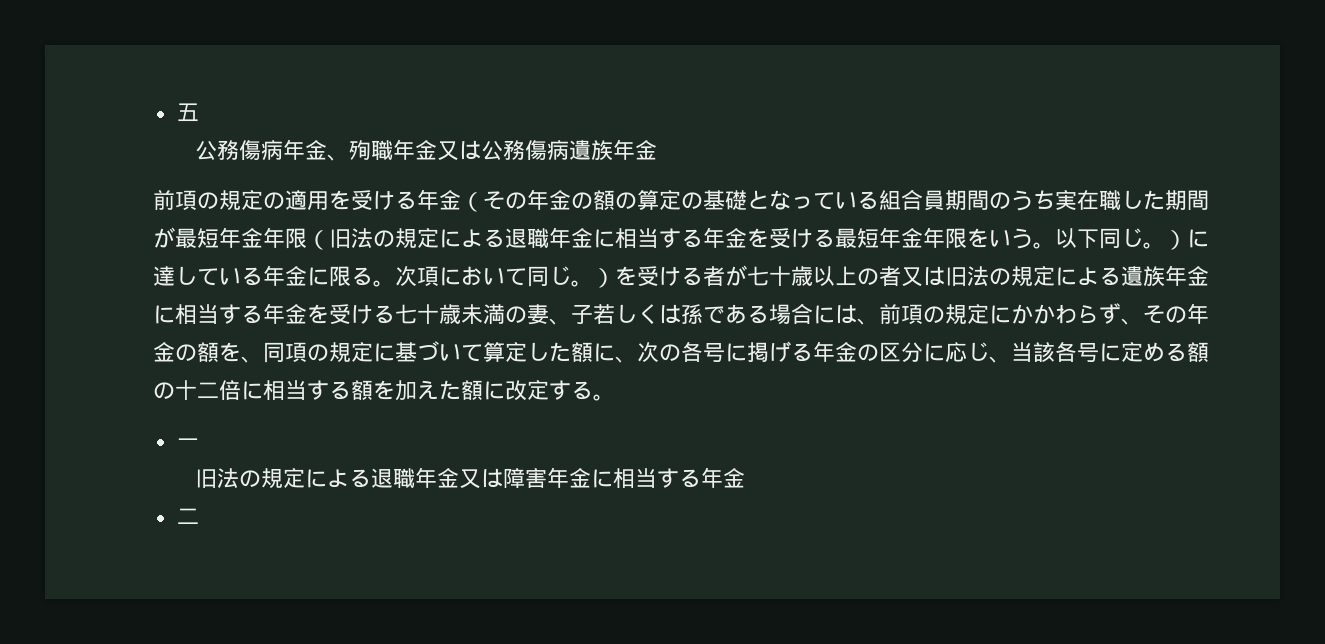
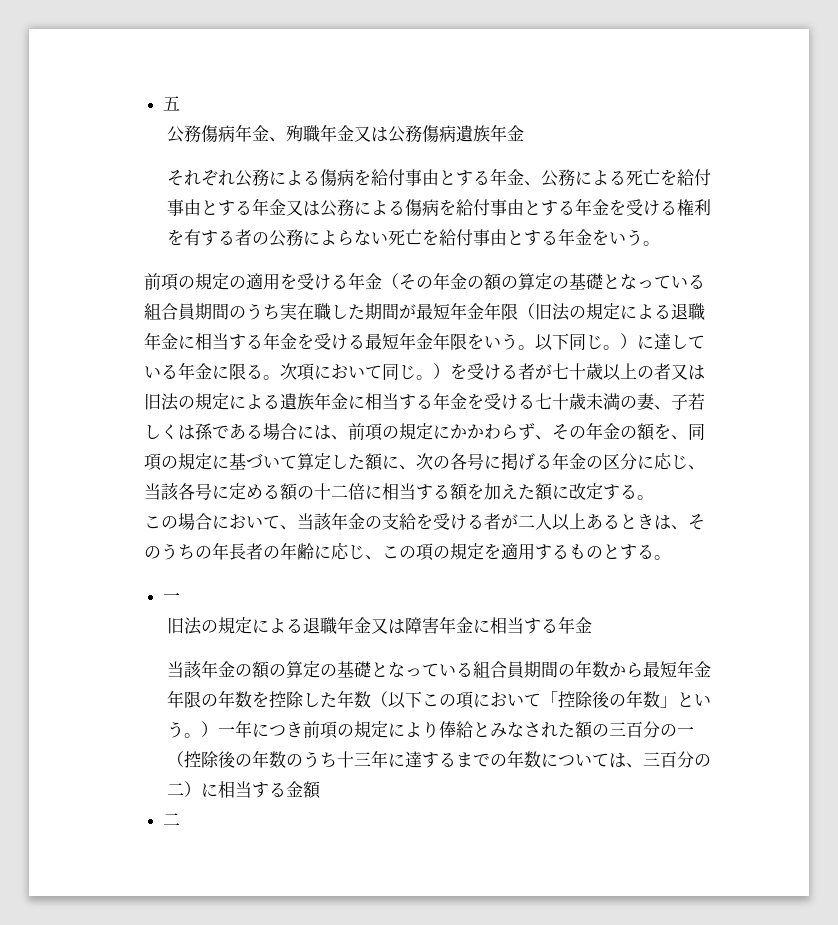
+ それぞれ公務による傷病を給付事由とする年金、公務による死亡を給付事由とする年金又は公務による傷病を給付事由とする年金を受ける権利を有する者の公務によらない死亡を給付事由とする年金をいう。
+ この場合において、当該年金の支給を受ける者が二人以上あるときは、そのうちの年長者の年齢に応じ、この項の規定を適用するものとする。
+ 当該年金の額の算定の基礎となっている組合員期間の年数から最短年金年限の年数を控除した年数（以下この項において「控除後の年数」という。）一年につき前項の規定により俸給とみなされた額の三百分の一（控除後の年数のうち十三年に達するまでの年数については、三百分の二）に相当する金額

